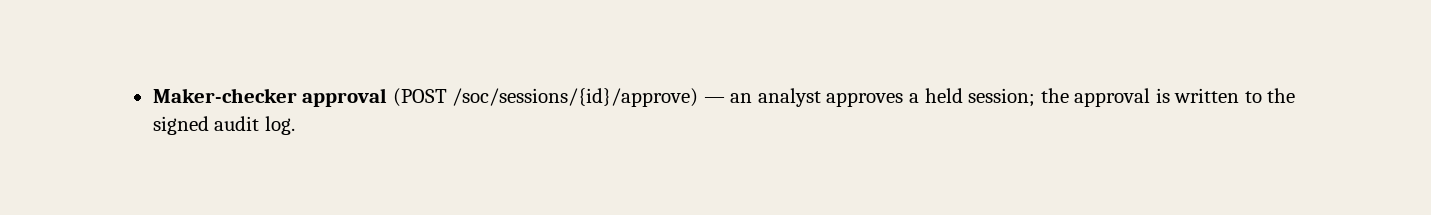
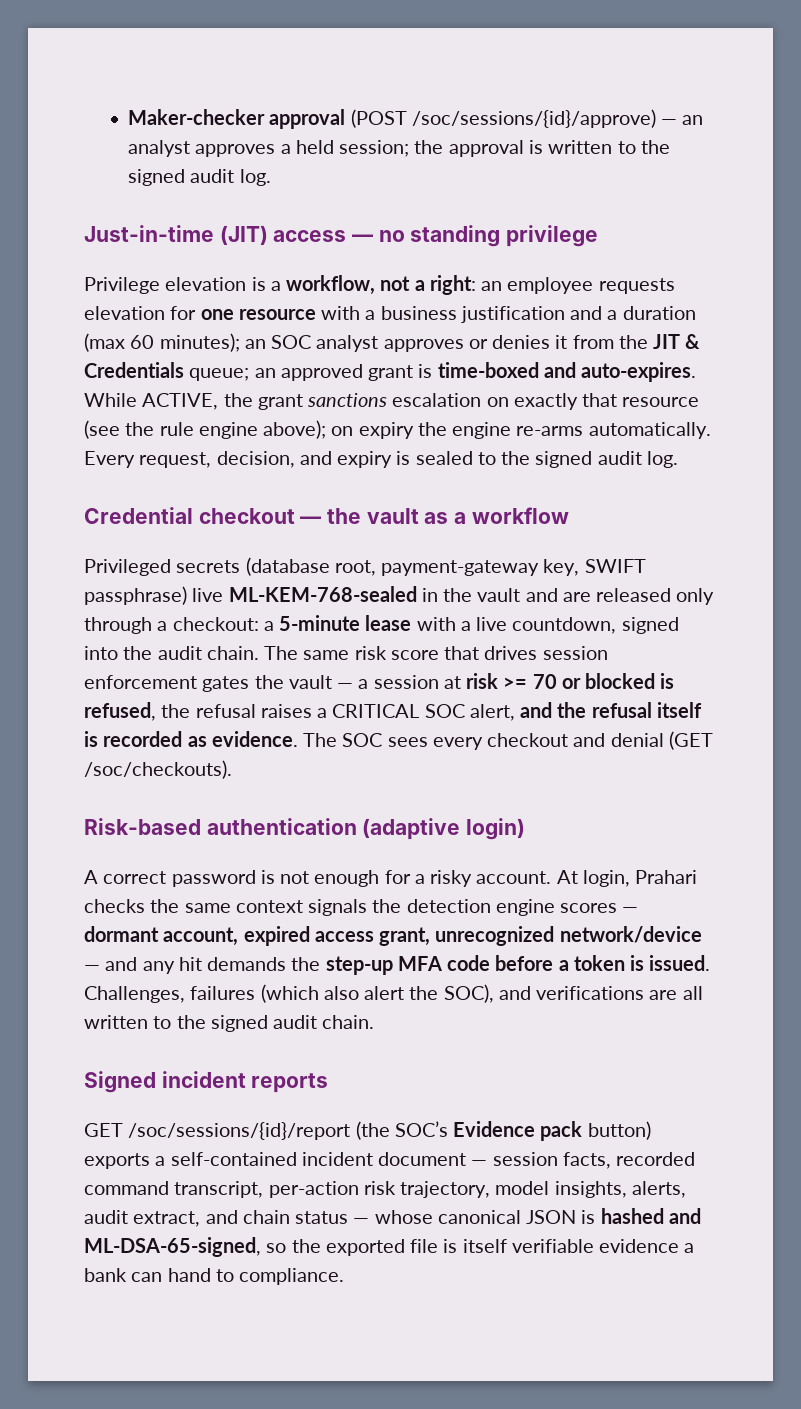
+ Just-in-time (JIT) access — no standing privilege
+ Privilege elevation is a workflow, not a right: an employee requests elevation for one resource with a business justification and a duration (max 60 minutes); an SOC analyst approves or denies it from the JIT & Credentials queue; an approved grant is time-boxed and auto-expires. While ACTIVE, the grant sanctions escalation on exactly that resource (see the rule engine above); on expiry the engine re-arms automatically. Every request, decision, and expiry is sealed to the signed audit log.
+ Credential checkout — the vault as a workflow
+ Privileged secrets (database root, payment-gateway key, SWIFT passphrase) live ML-KEM-768-sealed in the vault and are released only through a checkout: a 5-minute lease with a live countdown, signed into the audit chain. The same risk score that drives session enforcement gates the vault — a session at risk >= 70 or blocked is refused, the refusal raises a CRITICAL SOC alert, and the refusal itself is recorded as evidence. The SOC sees every checkout and denial (GET /soc/checkouts).
+ Risk-based authentication (adaptive login)
+ A correct password is not enough for a risky account. At login, Prahari checks the same context signals the detection engine scores — dormant account, expired access grant, unrecognized network/device — and any hit demands the step-up MFA code before a token is issued. Challenges, failures (which also alert the SOC), and verifications are all written to the signed audit chain.
+ Signed incident reports
+ GET /soc/sessions/{id}/report (the SOC’s Evidence pack button) exports a self-contained incident document — session facts, recorded command transcript, per-action risk trajectory, model insights, alerts, audit extract, and chain status — whose canonical JSON is hashed and ML-DSA-65-signed, so the exported file is itself verifiable evidence a bank can hand to compliance.

